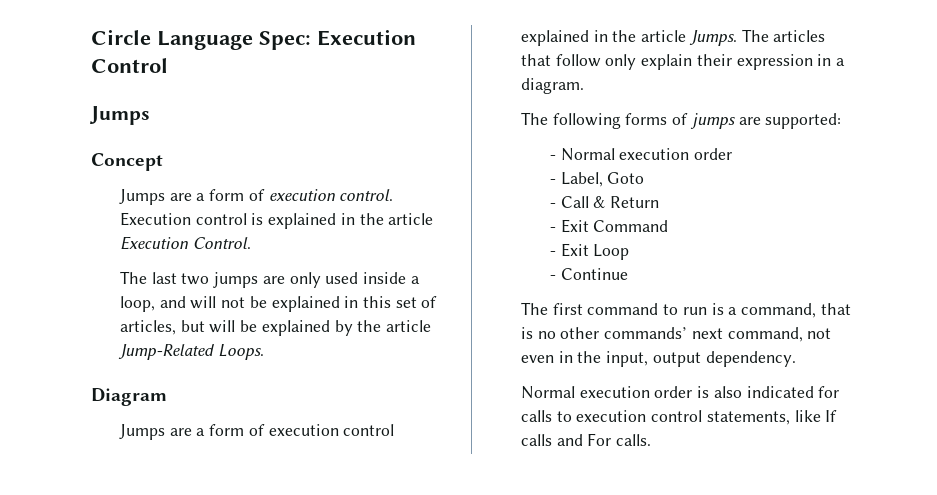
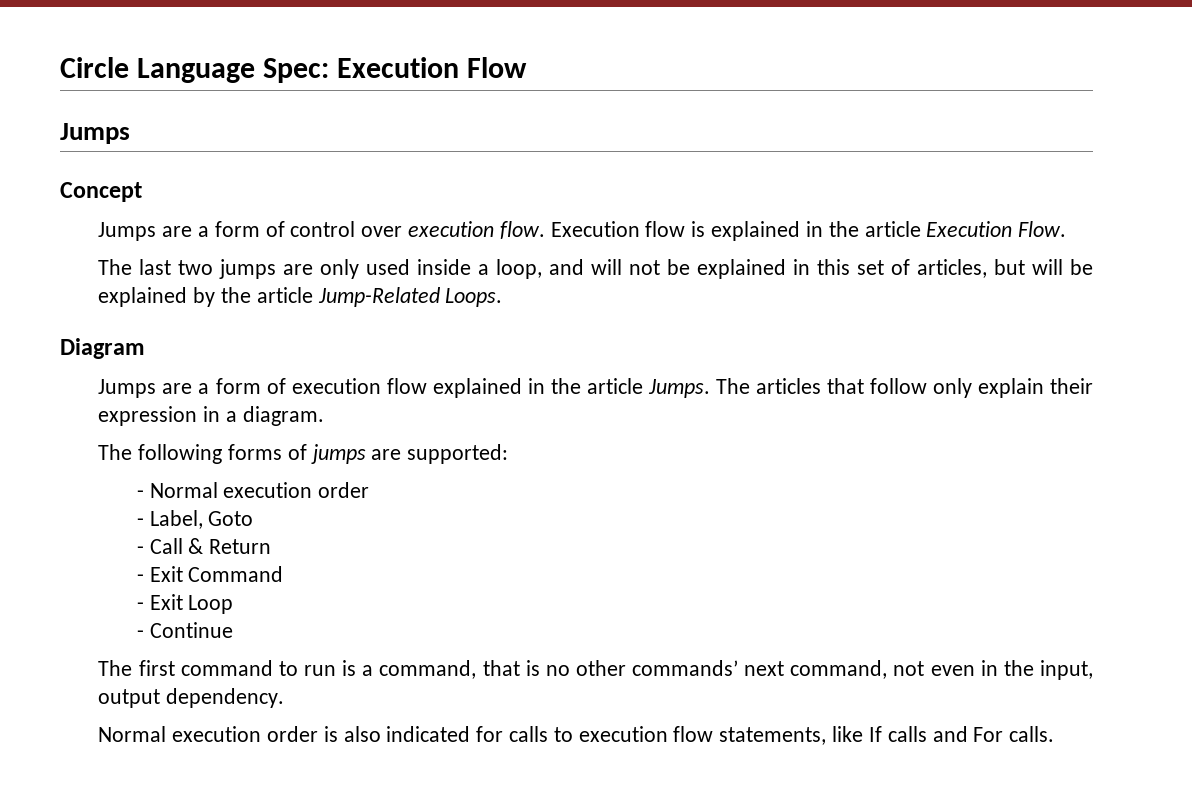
- Circle Language Spec: Execution Control
+ Circle Language Spec: Execution Flow
- Jumps are a form of execution control. Execution control is explained in the article Execution Control.
+ Jumps are a form of control over execution flow. Execution flow is explained in the article Execution Flow.
- Jumps are a form of execution control explained in the article Jumps.
+ Jumps are a form of execution flow explained in the article Jumps.
- Normal execution order is also indicated for calls to execution control statements, like If calls and For calls.
+ Normal execution order is also indicated for calls to execution flow statements, like If calls and For calls.

